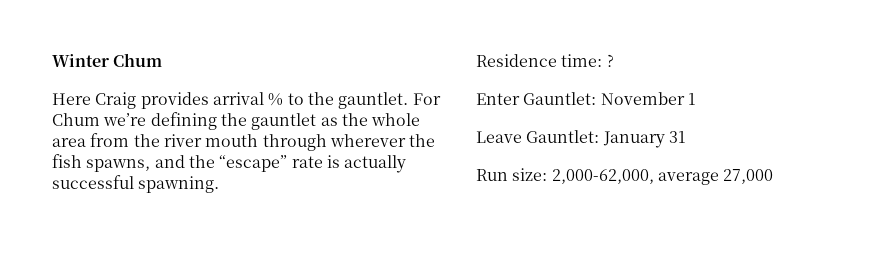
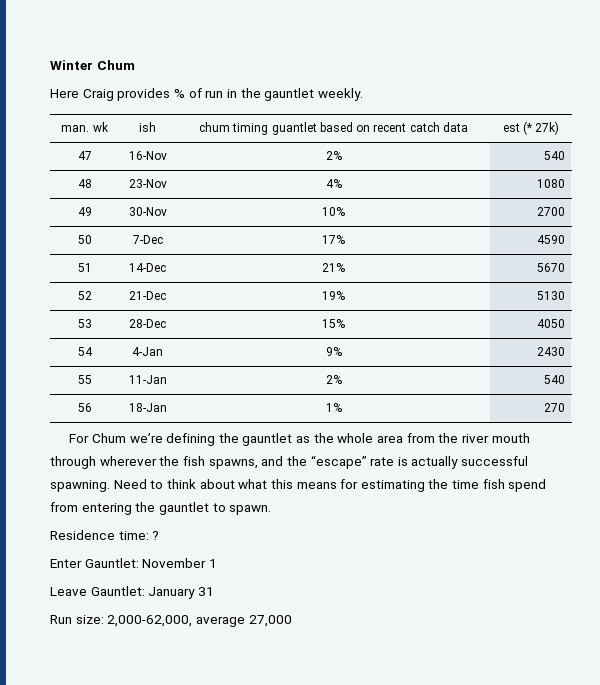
- Here Craig provides arrival % to the gauntlet. For Chum we’re defining the gauntlet as the whole area from the river mouth through wherever the fish spawns, and the “escape” rate is actually successful spawning.
+ Here Craig provides % of run in the gauntlet weekly.
+ man. wk | ish | chum timing guantlet based on recent catch data | est (* 27k)
+ 47 | 16-Nov | 2% | 540
+ 48 | 23-Nov | 4% | 1080
+ 49 | 30-Nov | 10% | 2700
+ 50 | 7-Dec | 17% | 4590
+ 51 | 14-Dec | 21% | 5670
+ 52 | 21-Dec | 19% | 5130
+ 53 | 28-Dec | 15% | 4050
+ 54 | 4-Jan | 9% | 2430
+ 55 | 11-Jan | 2% | 540
+ 56 | 18-Jan | 1% | 270
+ For Chum we’re defining the gauntlet as the whole area from the river mouth through wherever the fish spawns, and the “escape” rate is actually successful spawning. Need to think about what this means for estimating the time fish spend from entering the gauntlet to spawn.

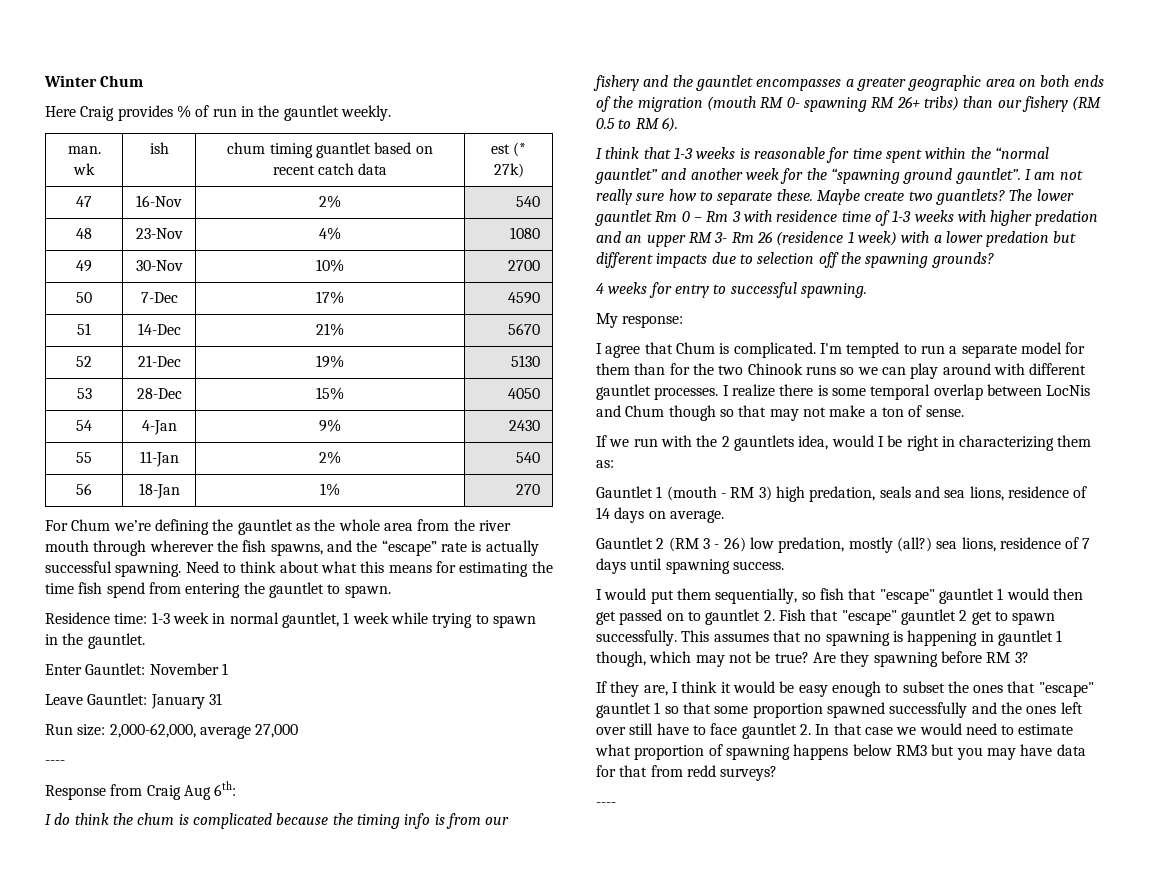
- Residence time: ?
+ Residence time: 1-3 week in normal gauntlet, 1 week while trying to spawn in the gauntlet.
  Run size: 2,000-62,000, average 27,000
+ ----
+ Response from Craig Aug 6th:
+ I do think the chum is complicated because the timing info is from our fishery and the gauntlet encompasses a greater geographic area on both ends of the migration (mouth RM 0- spawning RM 26+ tribs) than our fishery (RM 0.5 to RM 6).
+ I think that 1-3 weeks is reasonable for time spent within the “normal gauntlet” and another week for the “spawning ground gauntlet”. I am not really sure how to separate these. Maybe create two guantlets? The lower gauntlet Rm 0 – Rm 3 with residence time of 1-3 weeks with higher predation and an upper RM 3- Rm 26 (residence 1 week) with a lower predation but different impacts due to selection off the spawning grounds?
+ 4 weeks for entry to successful spawning.
+ My response:
+ I agree that Chum is complicated. I'm tempted to run a separate model for them than for the two Chinook runs so we can play around with different gauntlet processes. I realize there is some temporal overlap between LocNis and Chum though so that may not make a ton of sense.
+ If we run with the 2 gauntlets idea, would I be right in characterizing them as:
+ Gauntlet 1 (mouth - RM 3) high predation, seals and sea lions, residence of 14 days on average.
+ Gauntlet 2 (RM 3 - 26) low predation, mostly (all?) sea lions, residence of 7 days until spawning success.
+ I would put them sequentially, so fish that "escape" gauntlet 1 would then get passed on to gauntlet 2. Fish that "escape" gauntlet 2 get to spawn successfully. This assumes that no spawning is happening in gauntlet 1 though, which may not be true? Are they spawning before RM 3?
+ If they are, I think it would be easy enough to subset the ones that "escape" gauntlet 1 so that some proportion spawned successfully and the ones left over still have to face gauntlet 2. In that case we would need to estimate what proportion of spawning happens below RM3 but you may have data for that from redd surveys?
+ ----

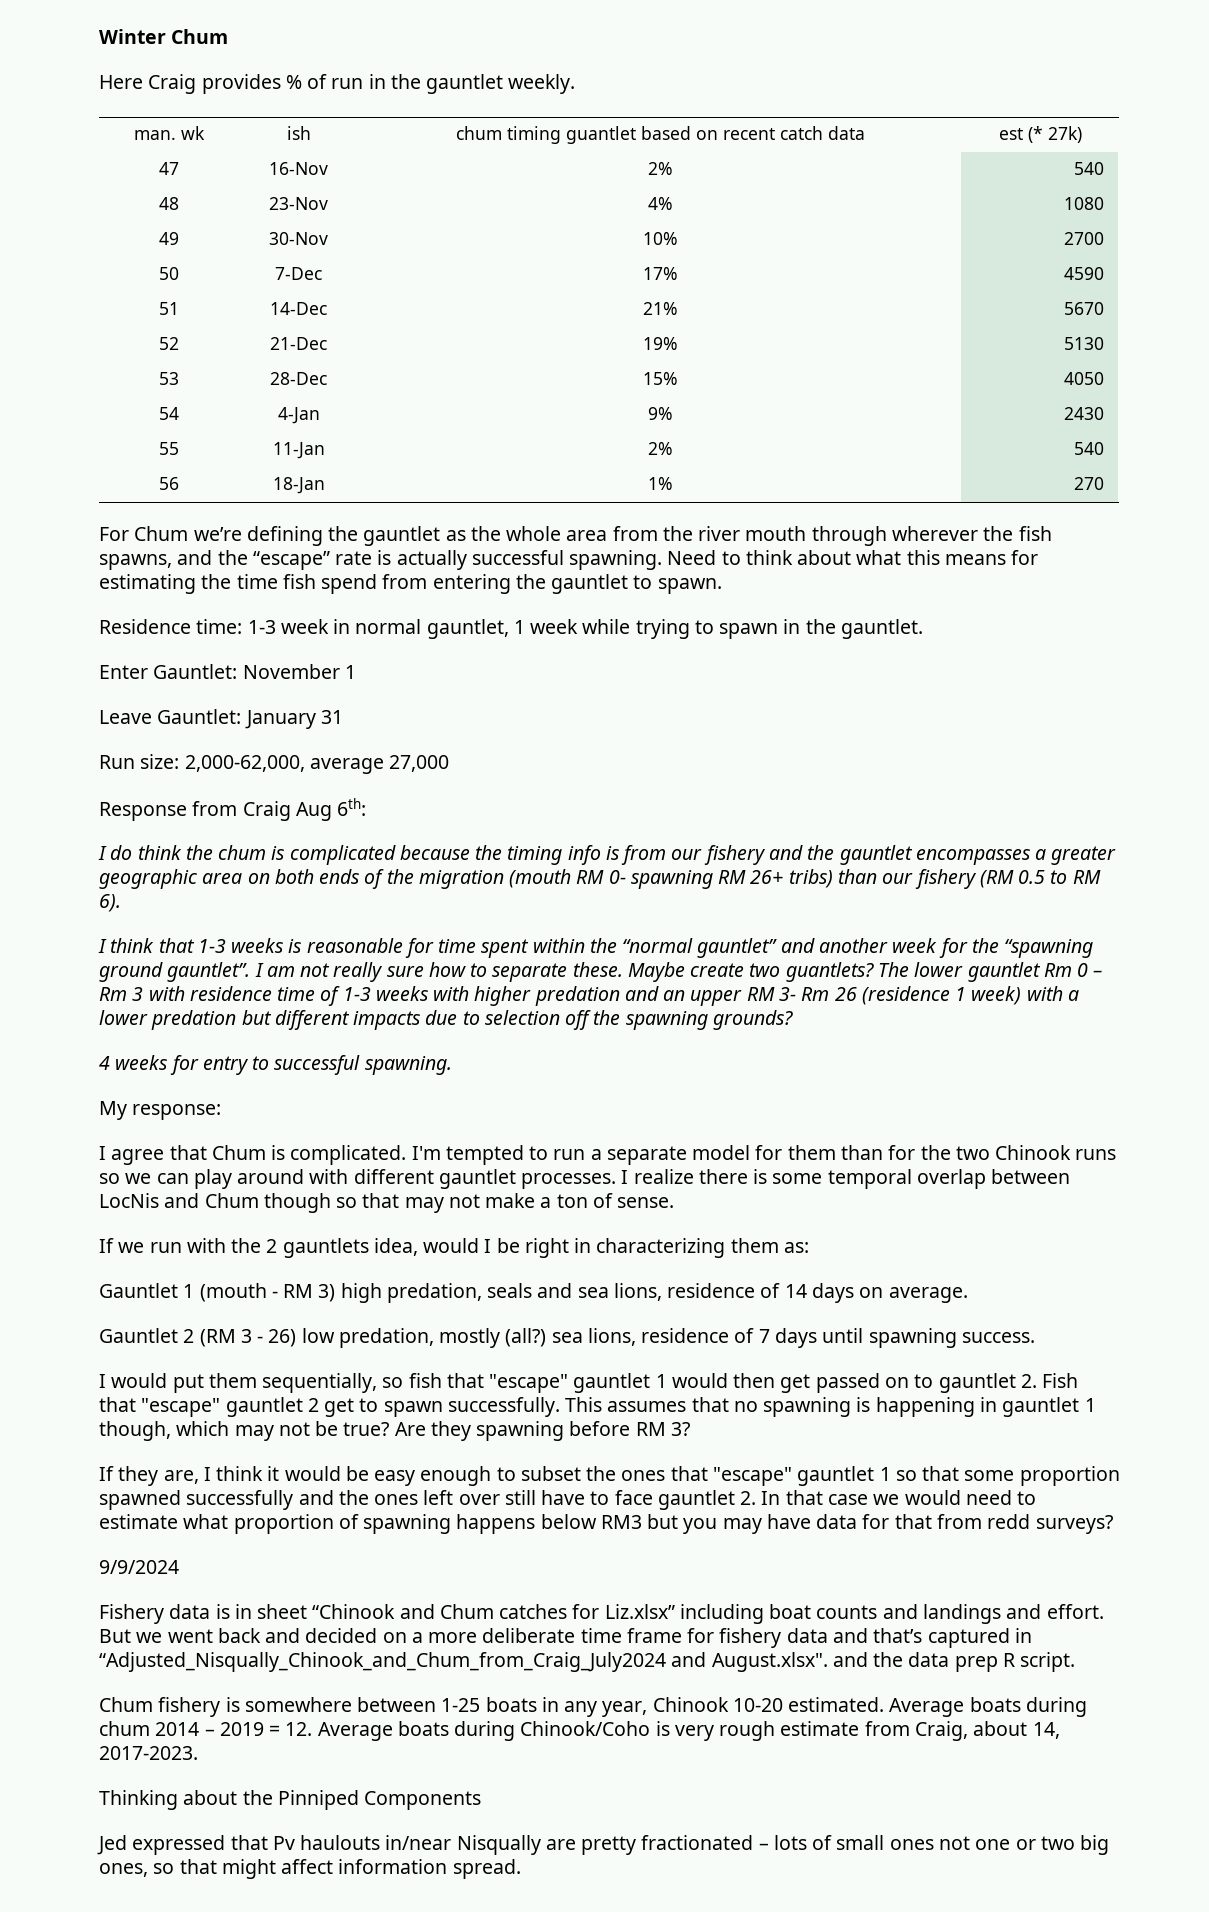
  Run size: 2,000-62,000, average 27,000
- ----
  If they are, I think it would be easy enough to subset the ones that "escape" gauntlet 1 so that some proportion spawned successfully and the ones left over still have to face gauntlet 2. In that case we would need to estimate what proportion of spawning happens below RM3 but you may have data for that from redd surveys?
- ----
+ 9/9/2024
+ Fishery data is in sheet “Chinook and Chum catches for Liz.xlsx” including boat counts and landings and effort. But we went back and decided on a more deliberate time frame for fishery data and that’s captured in “Adjusted_Nisqually_Chinook_and_Chum_from_Craig_July2024 and August.xlsx". and the data prep R script.
+ Chum fishery is somewhere between 1-25 boats in any year, Chinook 10-20 estimated. Average boats during chum 2014 – 2019 = 12. Average boats during Chinook/Coho is very rough estimate from Craig, about 14, 2017-2023.
+ Thinking about the Pinniped Components
+ Jed expressed that Pv haulouts in/near Nisqually are pretty fractionated – lots of small ones not one or two big ones, so that might affect information spread.

